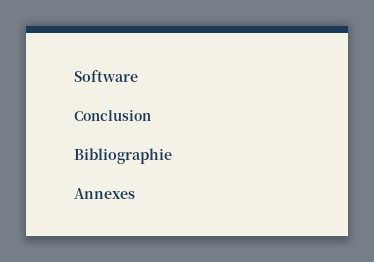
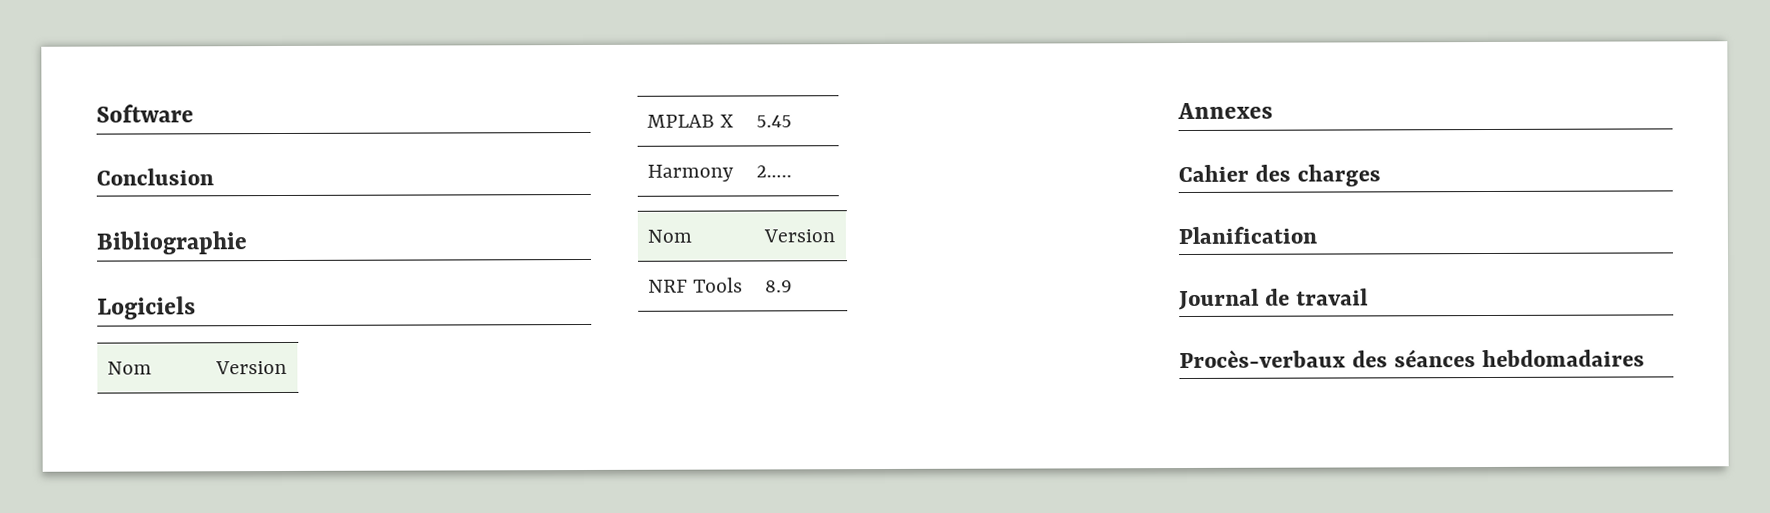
+ Logiciels
+ Nom | Version
+ MPLAB X | 5.45
+ Harmony | 2…..
+ Nom | Version
+ NRF Tools | 8.9
  Annexes
+ Cahier des charges
+ Planification
+ Journal de travail
+ Procès-verbaux des séances hebdomadaires

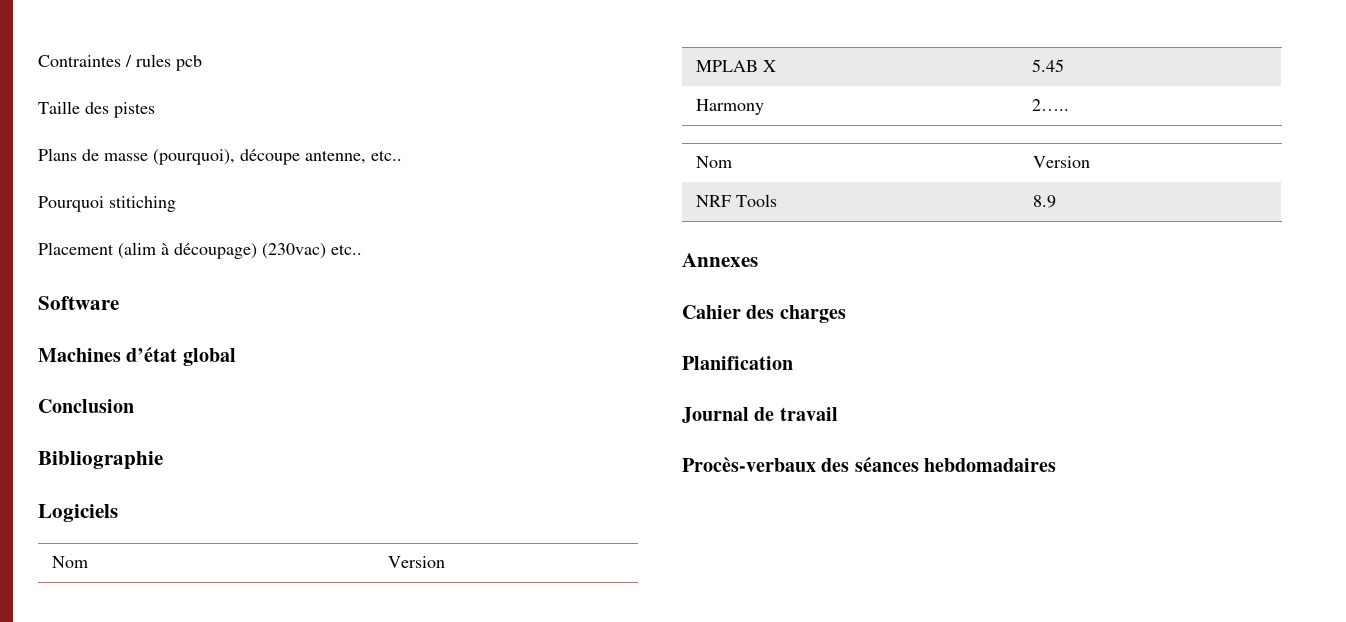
+ Contraintes / rules pcb
+ Taille des pistes
+ Plans de masse (pourquoi), découpe antenne, etc..
+ Pourquoi stitiching
+ Placement (alim à découpage) (230vac) etc..
  Software
+ Machines d’état global

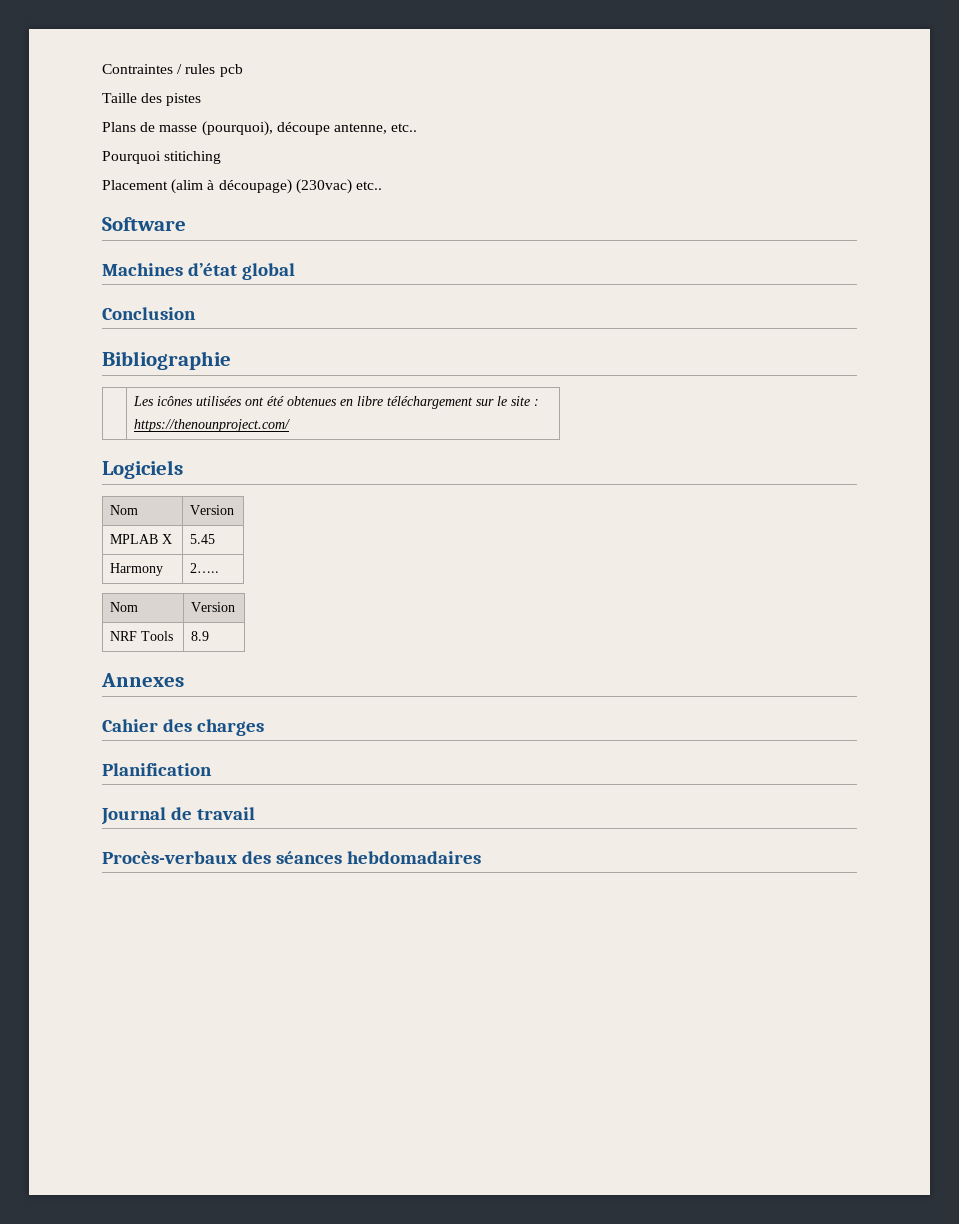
+ | Les icônes utilisées ont été obtenues en libre téléchargement sur le site :
+ https://thenounproject.com/

